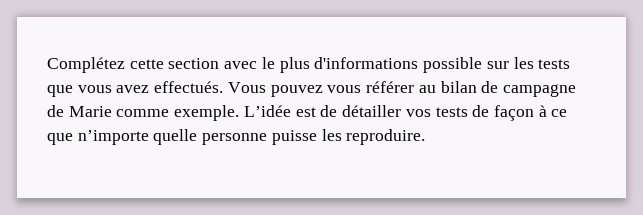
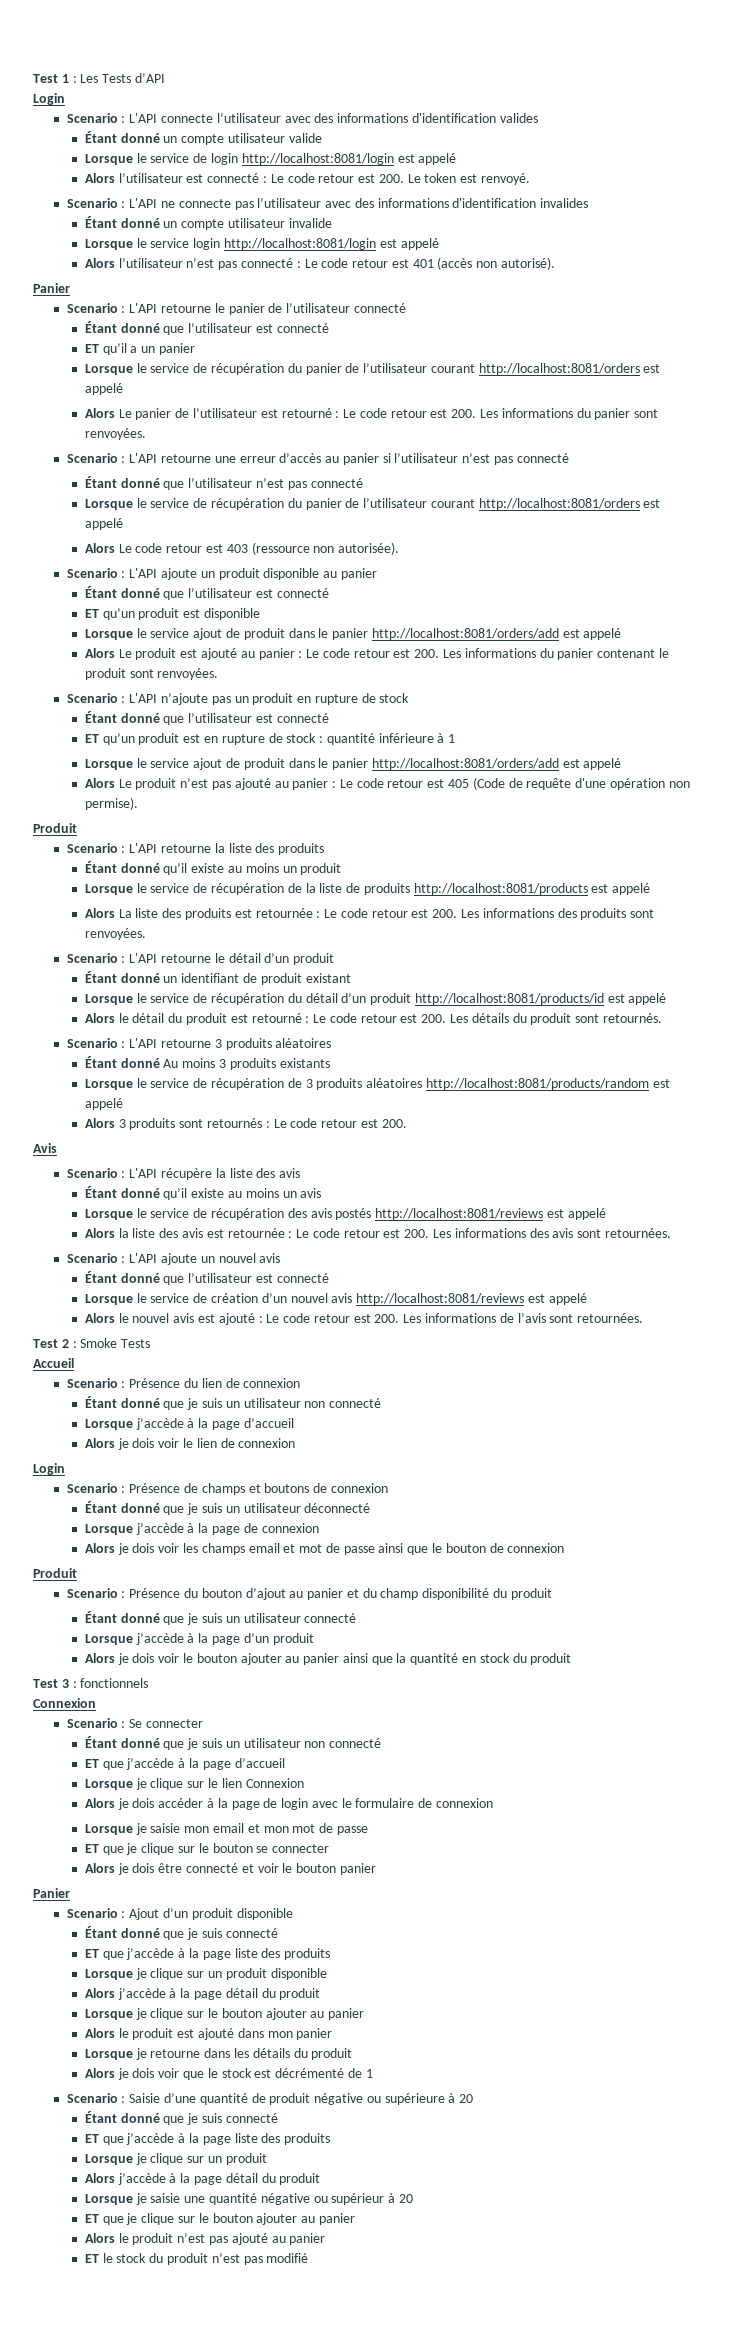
- Complétez cette section avec le plus d'informations possible sur les tests que vous avez effectués. Vous pouvez vous référer au bilan de campagne de Marie comme exemple. L’idée est de détailler vos tests de façon à ce que n’importe quelle personne puisse les reproduire.
+ Test 1 : Les Tests d’API
+ Login
+ Scenario : L'API connecte l’utilisateur avec des informations d'identification valides
+ Étant donné un compte utilisateur valide
+ Lorsque le service de login http://localhost:8081/login est appelé
+ Alors l’utilisateur est connecté : Le code retour est 200. Le token est renvoyé.
+ Scenario : L'API ne connecte pas l’utilisateur avec des informations d'identification invalides
+ Étant donné un compte utilisateur invalide
+ Lorsque le service login http://localhost:8081/login est appelé
+ Alors l’utilisateur n’est pas connecté : Le code retour est 401 (accès non autorisé).
+ Panier
+ Scenario : L'API retourne le panier de l’utilisateur connecté
+ Étant donné que l’utilisateur est connecté
+ ET qu’il a un panier
+ Lorsque le service de récupération du panier de l’utilisateur courant http://localhost:8081/orders est appelé
+ Alors Le panier de l’utilisateur est retourné : Le code retour est 200. Les informations du panier sont renvoyées.
+ Scenario : L'API retourne une erreur d’accès au panier si l’utilisateur n’est pas connecté
+ Étant donné que l’utilisateur n’est pas connecté
+ Lorsque le service de récupération du panier de l’utilisateur courant http://localhost:8081/orders est appelé
+ Alors Le code retour est 403 (ressource non autorisée).
+ Scenario : L'API ajoute un produit disponible au panier
+ Étant donné que l’utilisateur est connecté
+ ET qu’un produit est disponible
+ Lorsque le service ajout de produit dans le panier http://localhost:8081/orders/add est appelé
+ Alors Le produit est ajouté au panier : Le code retour est 200. Les informations du panier contenant le produit sont renvoyées.
+ Scenario : L'API n’ajoute pas un produit en rupture de stock
+ Étant donné que l’utilisateur est connecté
+ ET qu’un produit est en rupture de stock : quantité inférieure à 1
+ Lorsque le service ajout de produit dans le panier http://localhost:8081/orders/add est appelé
+ Alors Le produit n’est pas ajouté au panier : Le code retour est 405 (Code de requête d'une opération non permise).
+ Produit
+ Scenario : L'API retourne la liste des produits
+ Étant donné qu’il existe au moins un produit
+ Lorsque le service de récupération de la liste de produits http://localhost:8081/products est appelé
+ Alors La liste des produits est retournée : Le code retour est 200. Les informations des produits sont renvoyées.
+ Scenario : L'API retourne le détail d’un produit
+ Étant donné un identifiant de produit existant
+ Lorsque le service de récupération du détail d’un produit http://localhost:8081/products/id est appelé
+ Alors le détail du produit est retourné : Le code retour est 200. Les détails du produit sont retournés.
+ Scenario : L'API retourne 3 produits aléatoires
+ Étant donné Au moins 3 produits existants
+ Lorsque le service de récupération de 3 produits aléatoires http://localhost:8081/products/random est appelé
+ Alors 3 produits sont retournés : Le code retour est 200.
+ Avis
+ Scenario : L'API récupère la liste des avis
+ Étant donné qu’il existe au moins un avis
+ Lorsque le service de récupération des avis postés http://localhost:8081/reviews est appelé
+ Alors la liste des avis est retournée : Le code retour est 200. Les informations des avis sont retournées.
+ Scenario : L'API ajoute un nouvel avis
+ Étant donné que l’utilisateur est connecté
+ Lorsque le service de création d’un nouvel avis http://localhost:8081/reviews est appelé
+ Alors le nouvel avis est ajouté : Le code retour est 200. Les informations de l’avis sont retournées.
+ Test 2 : Smoke Tests
+ Accueil
+ Scenario : Présence du lien de connexion
+ Étant donné que je suis un utilisateur non connecté
+ Lorsque j’accède à la page d’accueil
+ Alors je dois voir le lien de connexion
+ Login
+ Scenario : Présence de champs et boutons de connexion
+ Étant donné que je suis un utilisateur déconnecté
+ Lorsque j’accède à la page de connexion
+ Alors je dois voir les champs email et mot de passe ainsi que le bouton de connexion
+ Produit
+ Scenario : Présence du bouton d’ajout au panier et du champ disponibilité du produit
+ Étant donné que je suis un utilisateur connecté
+ Lorsque j’accède à la page d’un produit
+ Alors je dois voir le bouton ajouter au panier ainsi que la quantité en stock du produit
+ Test 3 : fonctionnels
+ Connexion
+ Scenario : Se connecter
+ Étant donné que je suis un utilisateur non connecté
+ ET que j’accède à la page d’accueil
+ Lorsque je clique sur le lien Connexion
+ Alors je dois accéder à la page de login avec le formulaire de connexion
+ Lorsque je saisie mon email et mon mot de passe
+ ET que je clique sur le bouton se connecter
+ Alors je dois être connecté et voir le bouton panier
+ Panier
+ Scenario : Ajout d’un produit disponible
+ Étant donné que je suis connecté
+ ET que j’accède à la page liste des produits
+ Lorsque je clique sur un produit disponible
+ Alors j’accède à la page détail du produit
+ Lorsque je clique sur le bouton ajouter au panier
+ Alors le produit est ajouté dans mon panier
+ Lorsque je retourne dans les détails du produit
+ Alors je dois voir que le stock est décrémenté de 1
+ Scenario : Saisie d’une quantité de produit négative ou supérieure à 20
+ Étant donné que je suis connecté
+ ET que j’accède à la page liste des produits
+ Lorsque je clique sur un produit
+ Alors j’accède à la page détail du produit
+ Lorsque je saisie une quantité négative ou supérieur à 20
+ ET que je clique sur le bouton ajouter au panier
+ Alors le produit n’est pas ajouté au panier
+ ET le stock du produit n’est pas modifié

